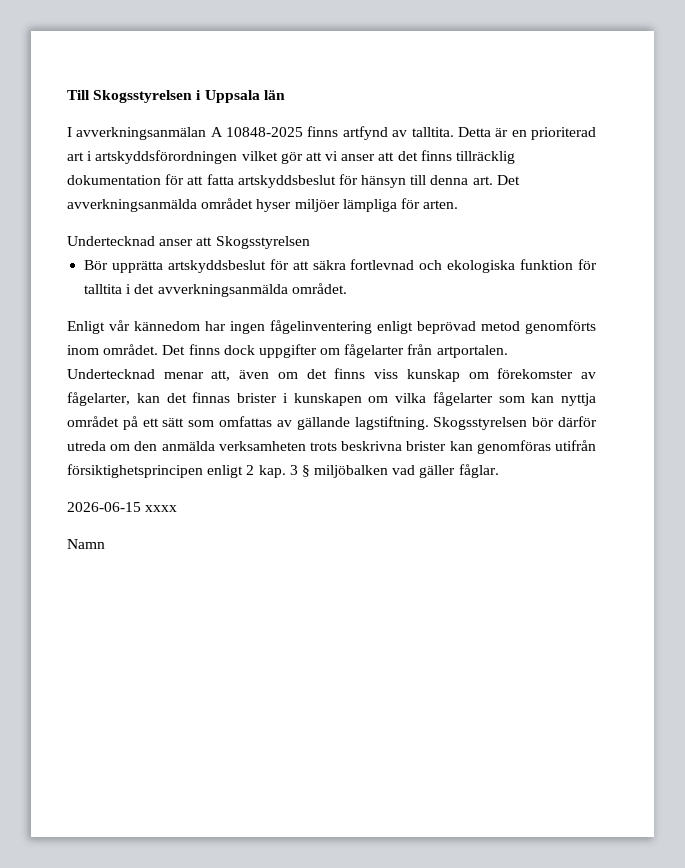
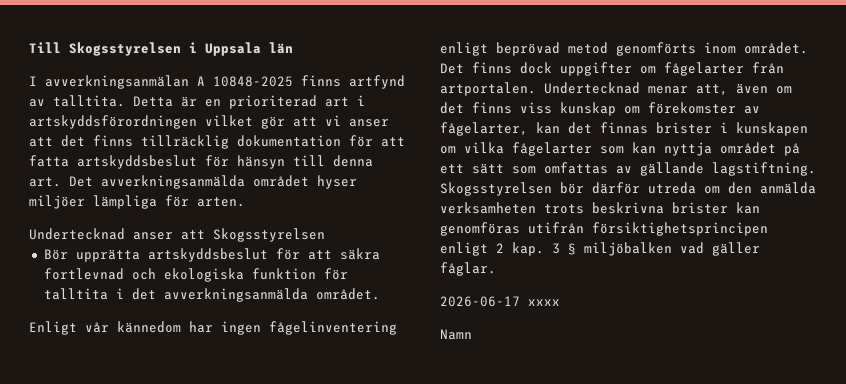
- 2026-06-15 xxxx
+ 2026-06-17 xxxx

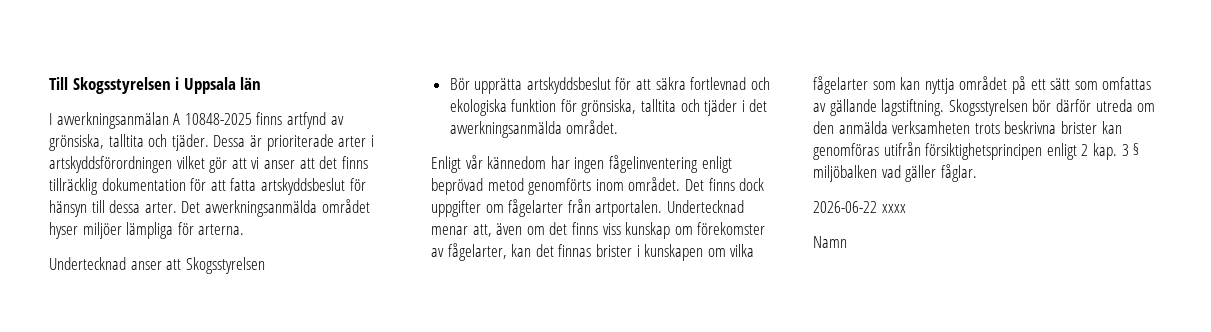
- I avverkningsanmälan A 10848-2025 finns artfynd av talltita. Detta är en prioriterad art i artskyddsförordningen vilket gör att vi anser att det finns tillräcklig dokumentation för att fatta artskyddsbeslut för hänsyn till denna art. Det avverkningsanmälda området hyser miljöer lämpliga för arten.
+ I avverkningsanmälan A 10848-2025 finns artfynd av grönsiska, talltita och tjäder. Dessa är prioriterade arter i artskyddsförordningen vilket gör att vi anser att det finns tillräcklig dokumentation för att fatta artskyddsbeslut för hänsyn till dessa arter. Det avverkningsanmälda området hyser miljöer lämpliga för arterna.
- Bör upprätta artskyddsbeslut för att säkra fortlevnad och ekologiska funktion för talltita i det avverkningsanmälda området.
+ Bör upprätta artskyddsbeslut för att säkra fortlevnad och ekologiska funktion för grönsiska, talltita och tjäder i det avverkningsanmälda området.
- 2026-06-17 xxxx
+ 2026-06-22 xxxx

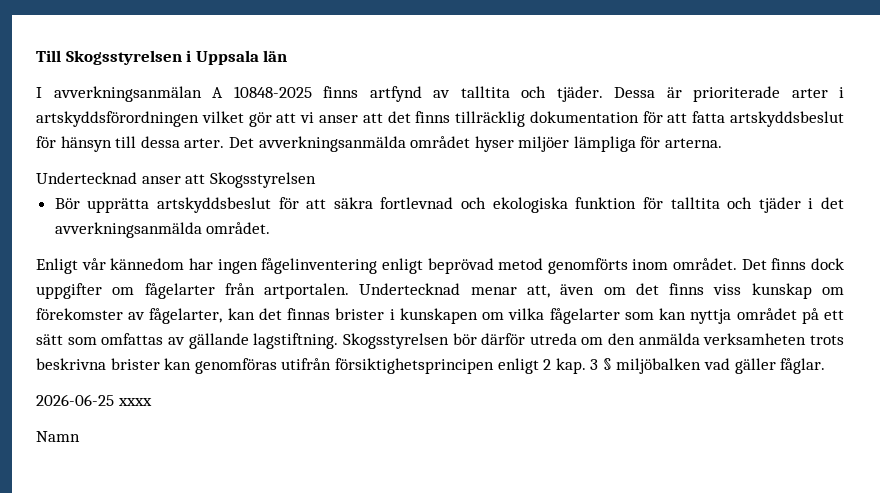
- I avverkningsanmälan A 10848-2025 finns artfynd av grönsiska, talltita och tjäder.
+ I avverkningsanmälan A 10848-2025 finns artfynd av talltita och tjäder.
- Bör upprätta artskyddsbeslut för att säkra fortlevnad och ekologiska funktion för grönsiska, talltita och tjäder i det avverkningsanmälda området.
+ Bör upprätta artskyddsbeslut för att säkra fortlevnad och ekologiska funktion för talltita och tjäder i det avverkningsanmälda området.
- 2026-06-22 xxxx
+ 2026-06-25 xxxx

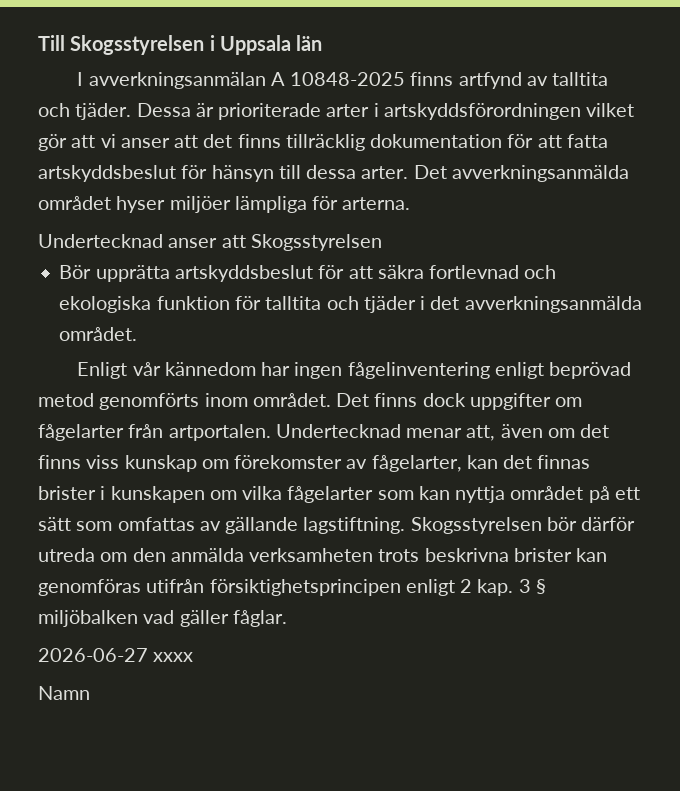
- 2026-06-25 xxxx
+ 2026-06-27 xxxx

